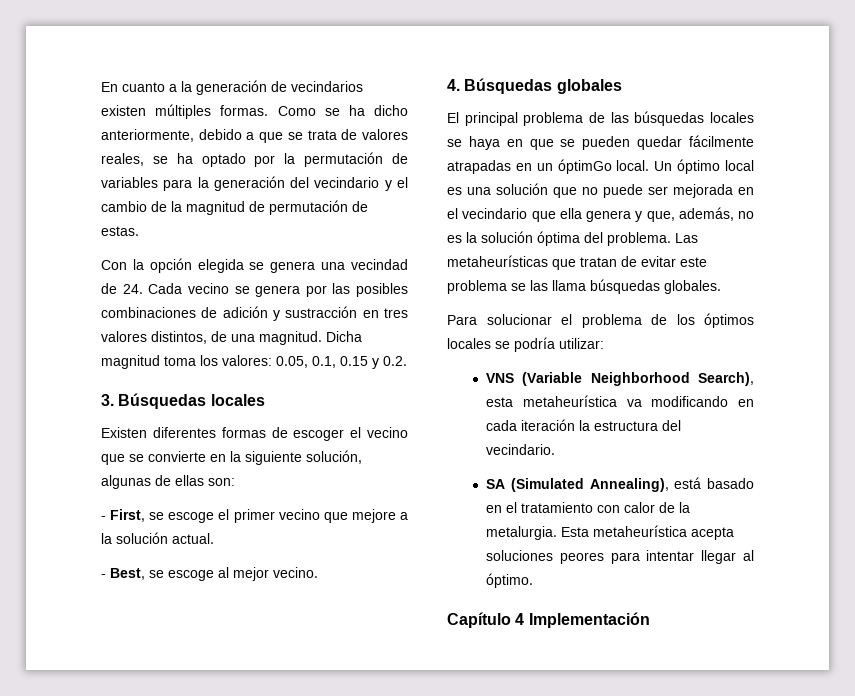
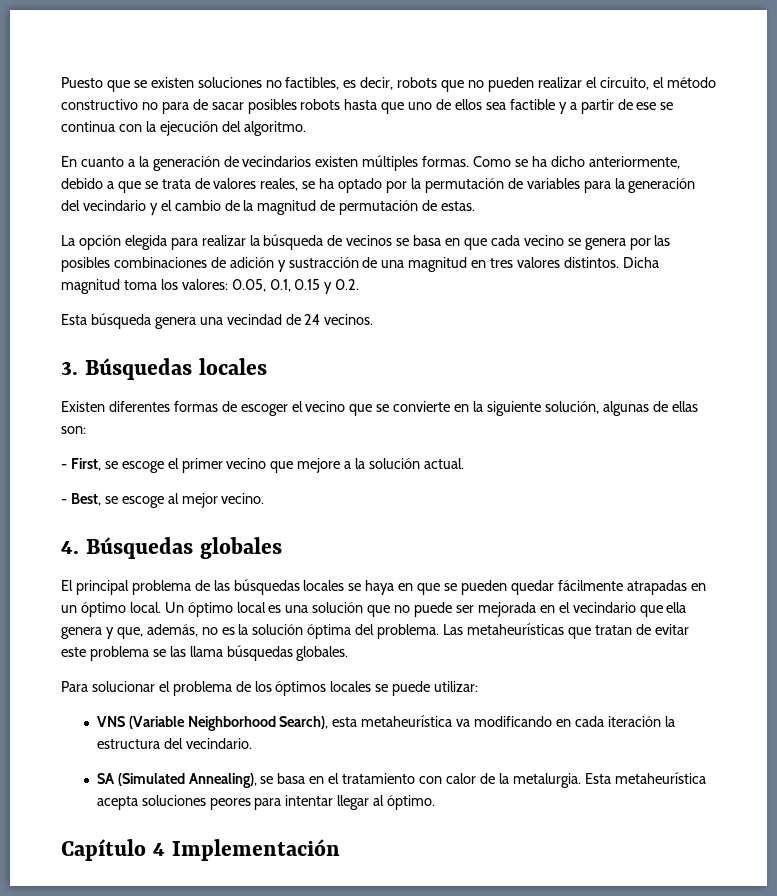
+ Puesto que se existen soluciones no factibles, es decir, robots que no pueden realizar el circuito, el método constructivo no para de sacar posibles robots hasta que uno de ellos sea factible y a partir de ese se continua con la ejecución del algoritmo.
- Con la opción elegida se genera una vecindad de 24. Cada vecino se genera por las posibles combinaciones de adición y sustracción en tres valores distintos, de una magnitud.
+ La opción elegida para realizar la búsqueda de vecinos se basa en que cada vecino se genera por las posibles combinaciones de adición y sustracción de una magnitud en tres valores distintos.
+ Esta búsqueda genera una vecindad de 24 vecinos.
- El principal problema de las búsquedas locales se haya en que se pueden quedar fácilmente atrapadas en un óptimGo local.
+ El principal problema de las búsquedas locales se haya en que se pueden quedar fácilmente atrapadas en un óptimo local.
- Para solucionar el problema de los óptimos locales se podría utilizar:
+ Para solucionar el problema de los óptimos locales se puede utilizar:
- SA (Simulated Annealing), está basado en el tratamiento con calor de la metalurgia.
+ SA (Simulated Annealing), se basa en el tratamiento con calor de la metalurgia.

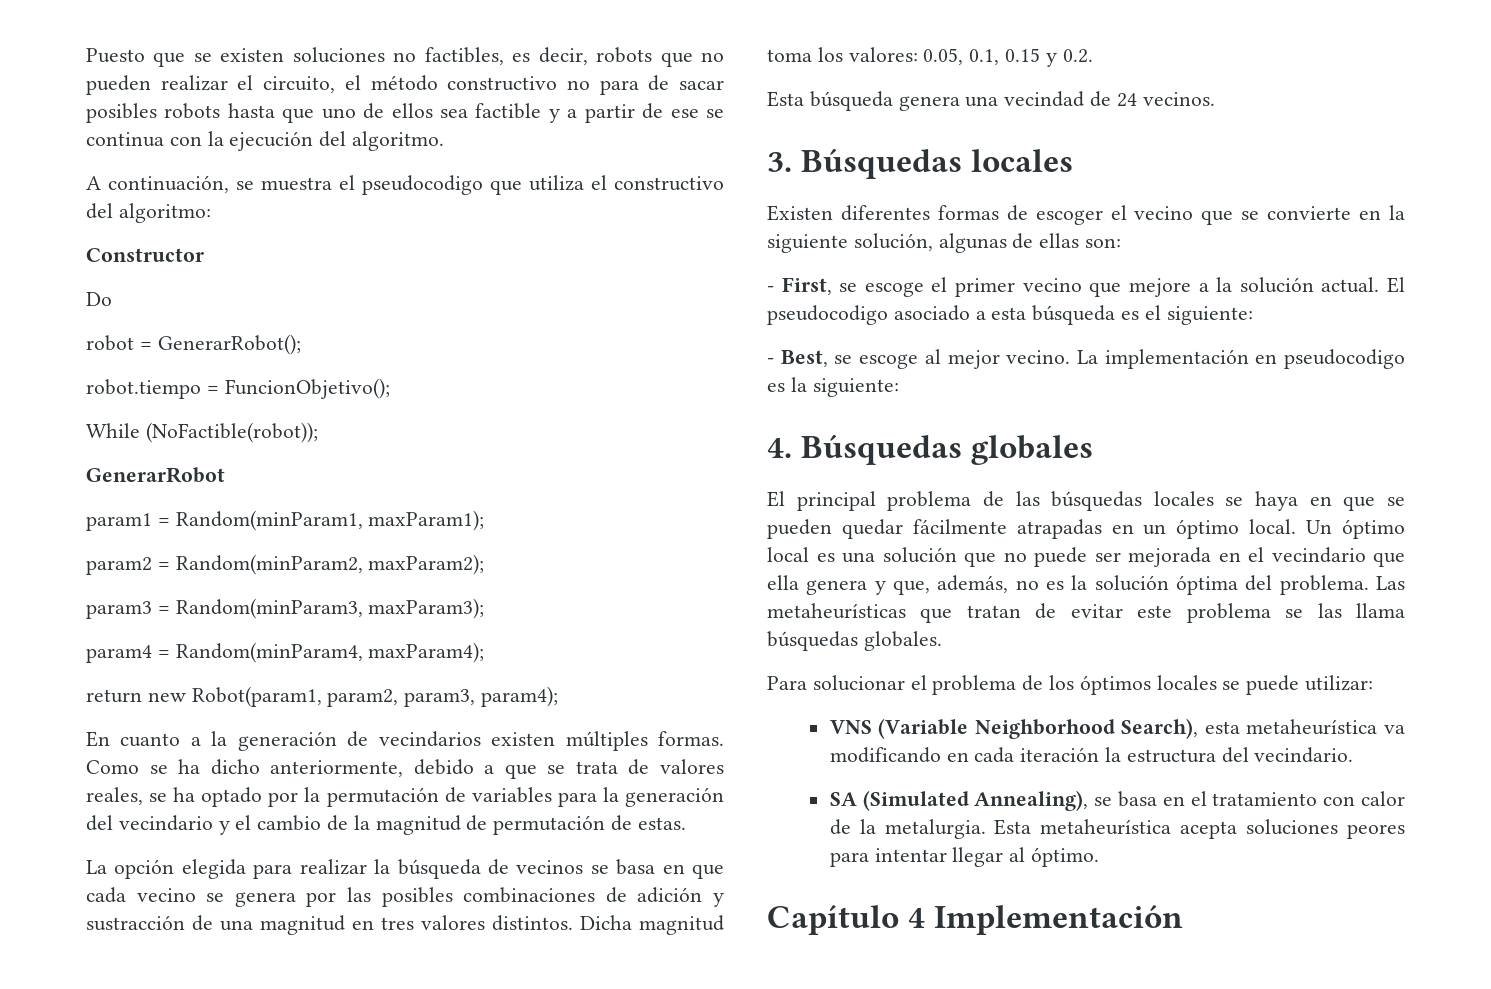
+ A continuación, se muestra el pseudocodigo que utiliza el constructivo del algoritmo:
+ Constructor
+ Do
+ robot = GenerarRobot();
+ robot.tiempo = FuncionObjetivo();
+ While (NoFactible(robot));
+ GenerarRobot
+ param1 = Random(minParam1, maxParam1);
+ param2 = Random(minParam2, maxParam2);
+ param3 = Random(minParam3, maxParam3);
+ param4 = Random(minParam4, maxParam4);
+ return new Robot(param1, param2, param3, param4);
+ El pseudocodigo asociado a esta búsqueda es el siguiente:
+ La implementación en pseudocodigo es la siguiente:

